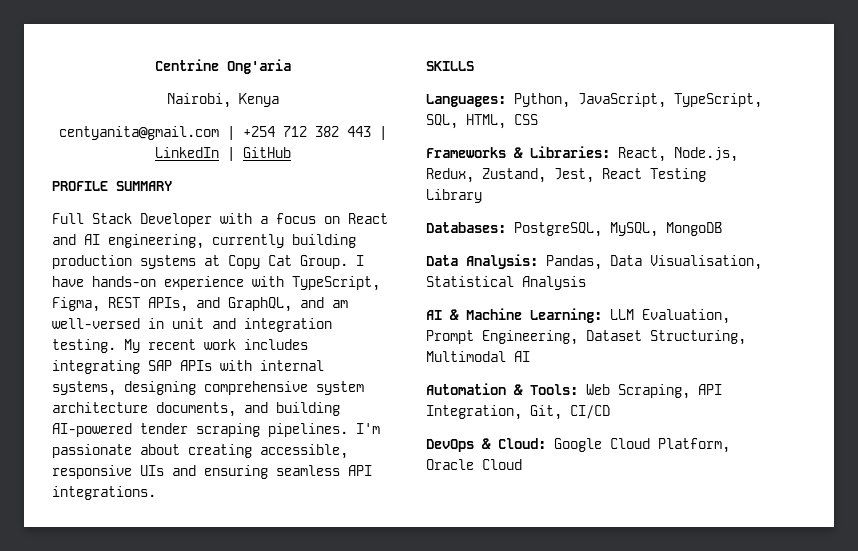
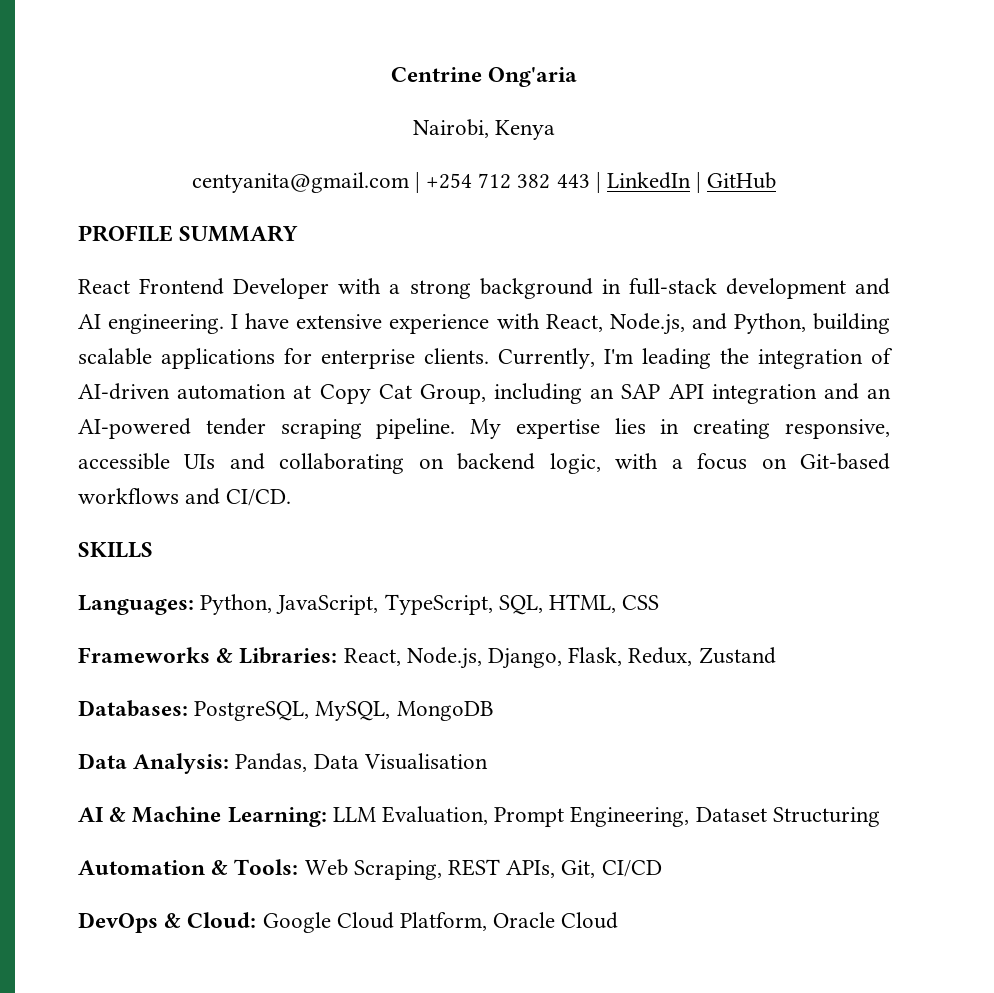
- Full Stack Developer with a focus on React and AI engineering, currently building production systems at Copy Cat Group. I have hands-on experience with TypeScript, Figma, REST APIs, and GraphQL, and am well-versed in unit and integration testing. My recent work includes integrating SAP APIs with internal systems, designing comprehensive system architecture documents, and building AI-powered tender scraping pipelines. I'm passionate about creating accessible, responsive UIs and ensuring seamless API integrations.
+ React Frontend Developer with a strong background in full-stack development and AI engineering. I have extensive experience with React, Node.js, and Python, building scalable applications for enterprise clients. Currently, I'm leading the integration of AI-driven automation at Copy Cat Group, including an SAP API integration and an AI-powered tender scraping pipeline. My expertise lies in creating responsive, accessible UIs and collaborating on backend logic, with a focus on Git-based workflows and CI/CD.
- Frameworks & Libraries: React, Node.js, Redux, Zustand, Jest, React Testing Library
+ Frameworks & Libraries: React, Node.js, Django, Flask, Redux, Zustand
- Data Analysis: Pandas, Data Visualisation, Statistical Analysis
+ Data Analysis: Pandas, Data Visualisation
- AI & Machine Learning: LLM Evaluation, Prompt Engineering, Dataset Structuring, Multimodal AI
+ AI & Machine Learning: LLM Evaluation, Prompt Engineering, Dataset Structuring
- Automation & Tools: Web Scraping, API Integration, Git, CI/CD
+ Automation & Tools: Web Scraping, REST APIs, Git, CI/CD

